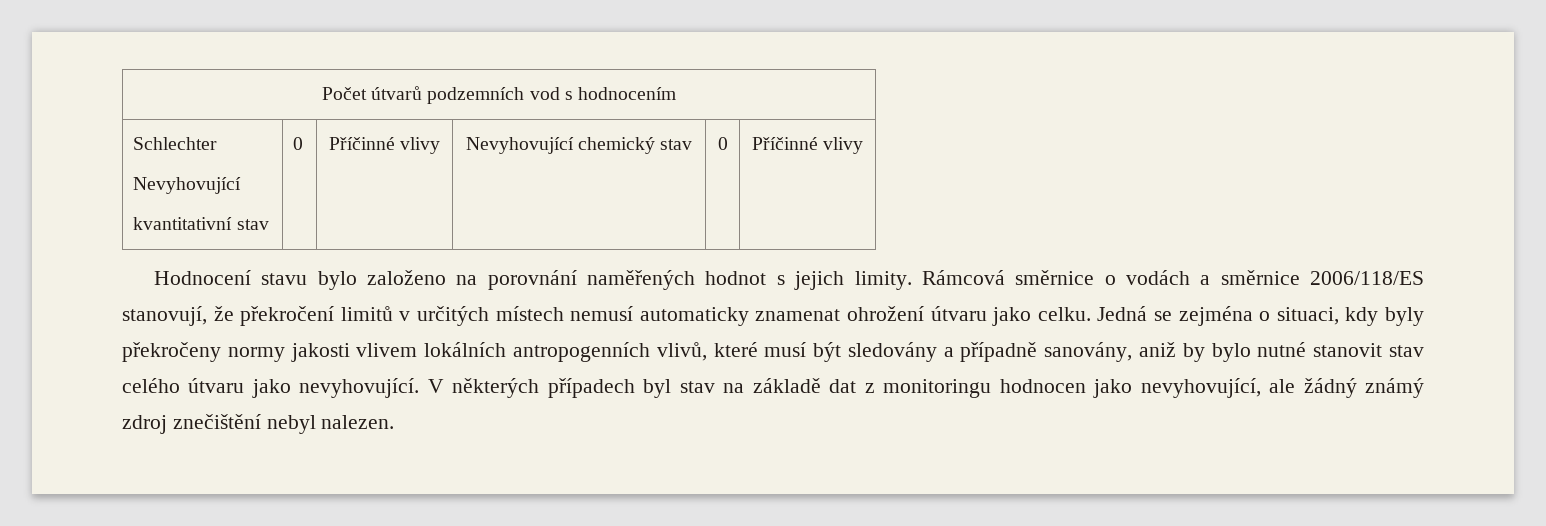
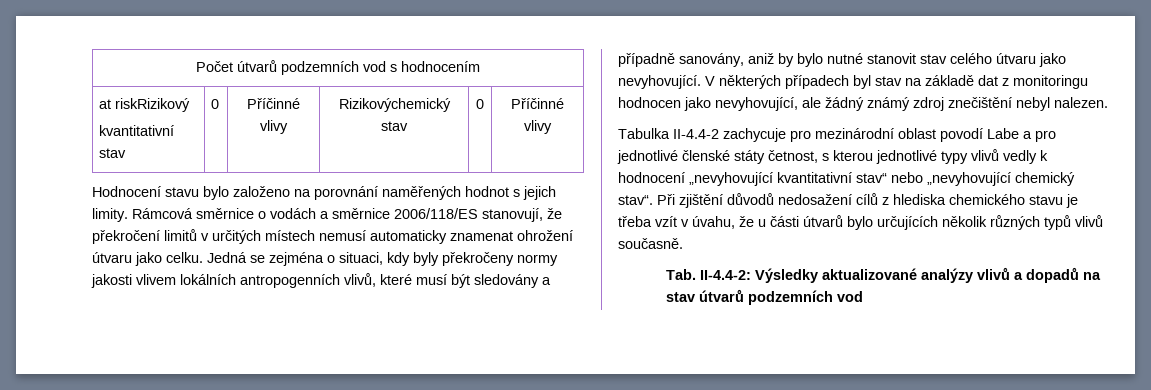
- Schlechter
- Nevyhovující
- kvantitativní stav | 0 | Příčinné vlivy | Nevyhovující chemický stav | 0 | Příčinné vlivy
+ at riskRizikový
+ kvantitativní stav | 0 | Příčinné vlivy | Rizikovýchemický stav | 0 | Příčinné vlivy
+ Tabulka II-4.4-2 zachycuje pro mezinárodní oblast povodí Labe a pro jednotlivé členské státy četnost, s kterou jednotlivé typy vlivů vedly k hodnocení „nevyhovující kvantitativní stav“ nebo „nevyhovující chemický stav“. Při zjištění důvodů nedosažení cílů z hlediska chemického stavu je třeba vzít v úvahu, že u části útvarů bylo určujících několik různých typů vlivů současně.
+ Tab. II-4.4-2: Výsledky aktualizované analýzy vlivů a dopadů na stav útvarů podzemních vod

